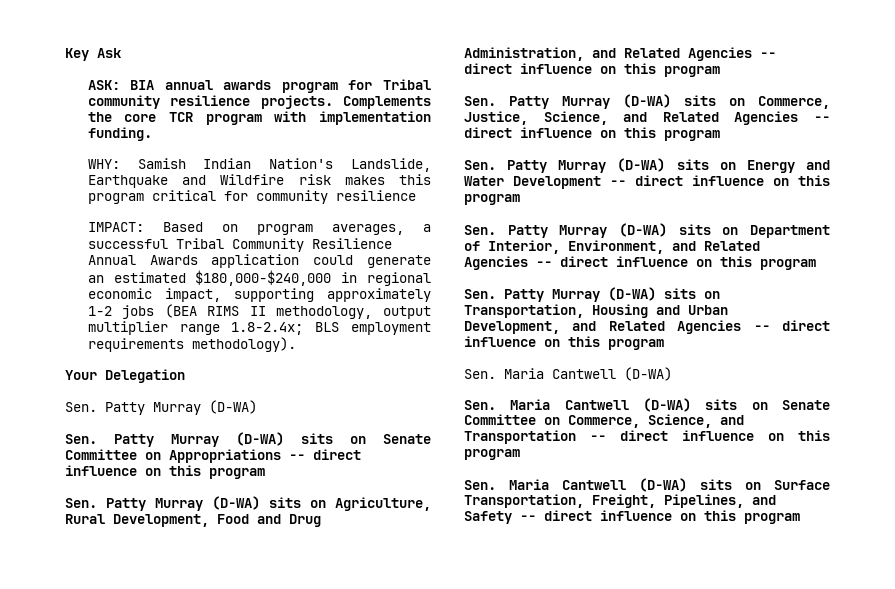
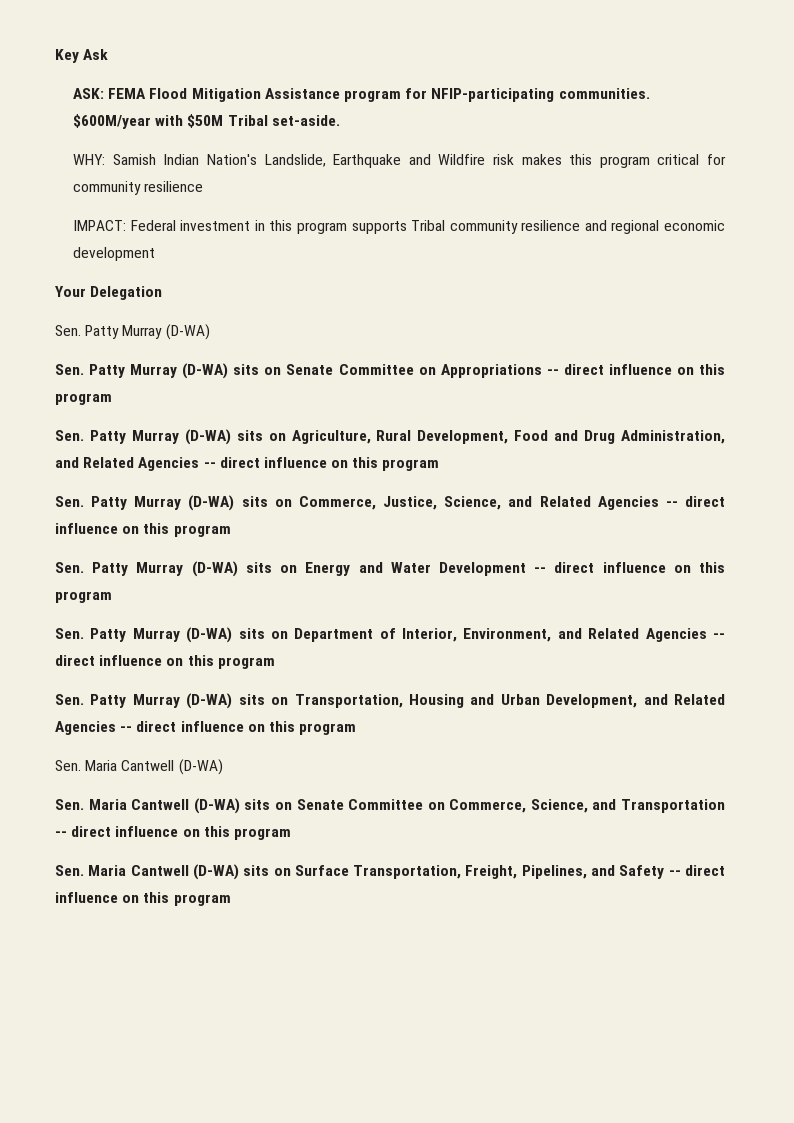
- ASK: BIA annual awards program for Tribal community resilience projects. Complements the core TCR program with implementation funding.
+ ASK: FEMA Flood Mitigation Assistance program for NFIP-participating communities. $600M/year with $50M Tribal set-aside.
- IMPACT: Based on program averages, a successful Tribal Community Resilience Annual Awards application could generate an estimated $180,000-$240,000 in regional economic impact, supporting approximately 1-2 jobs (BEA RIMS II methodology, output multiplier range 1.8-2.4x; BLS employment requirements methodology).
+ IMPACT: Federal investment in this program supports Tribal community resilience and regional economic development

